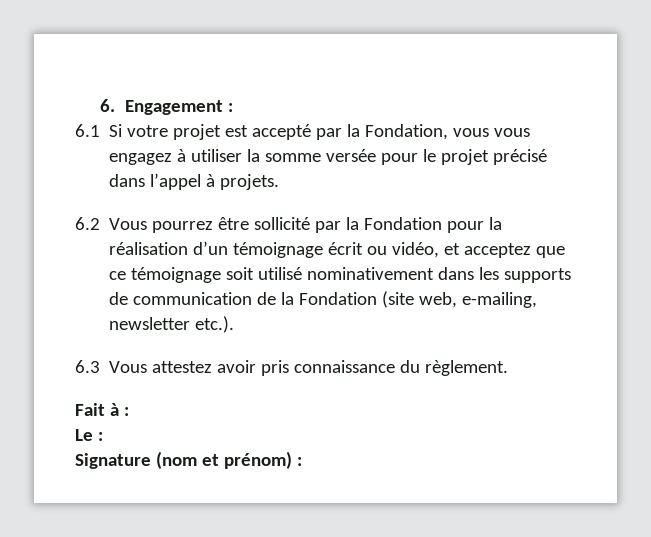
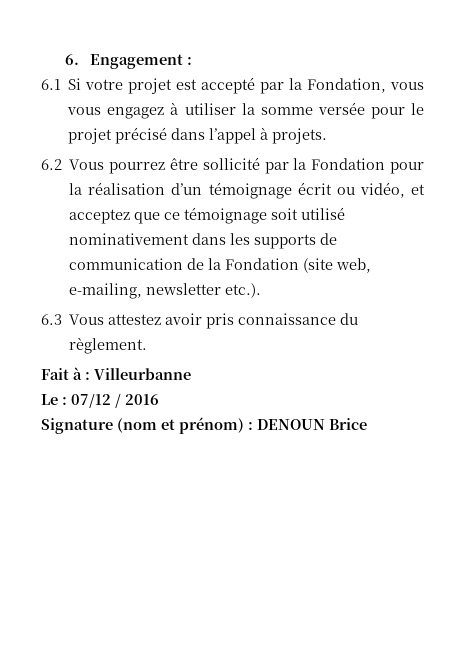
- Fait à :
+ Fait à : Villeurbanne
- Le :
+ Le : 07/12 / 2016
- Signature (nom et prénom) :
+ Signature (nom et prénom) : DENOUN Brice

